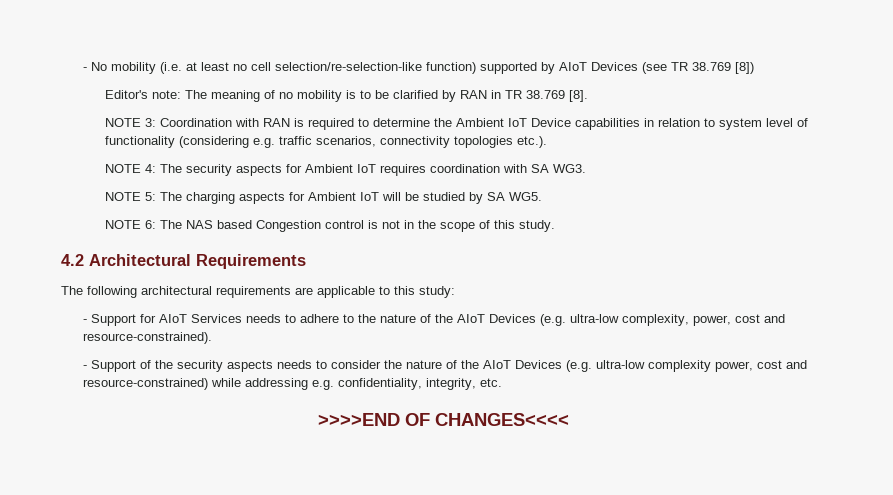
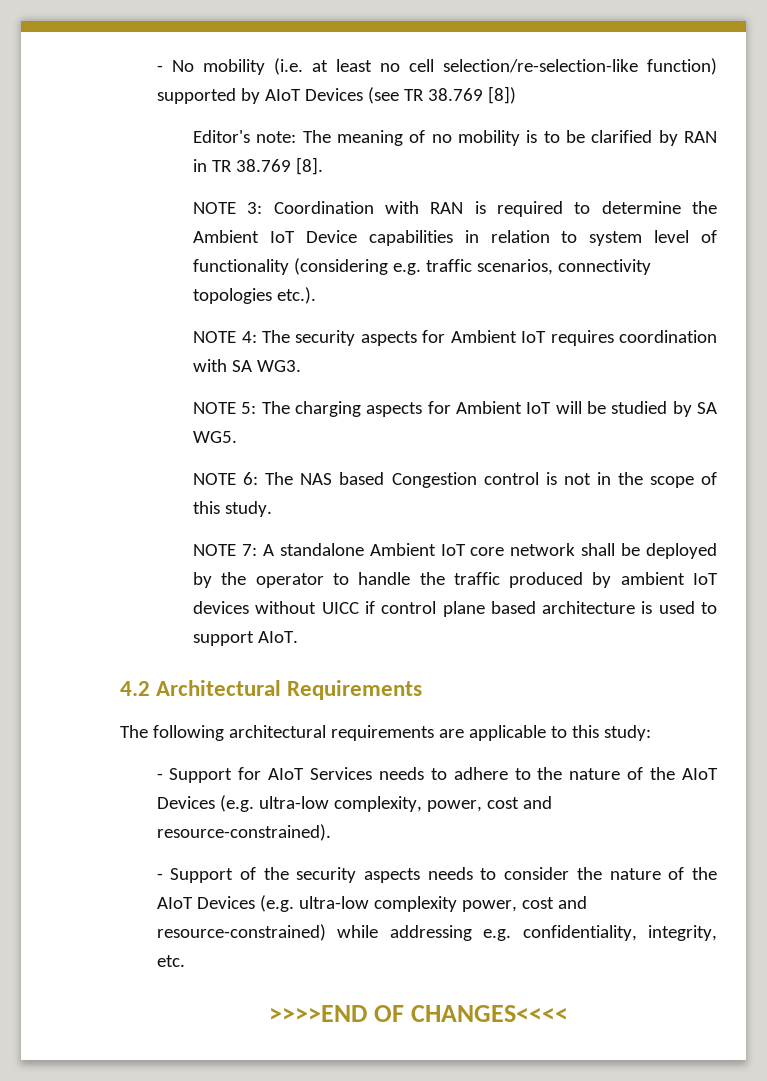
+ NOTE 7: A standalone Ambient IoT core network shall be deployed by the operator to handle the traffic produced by ambient IoT devices without UICC if control plane based architecture is used to support AIoT.

